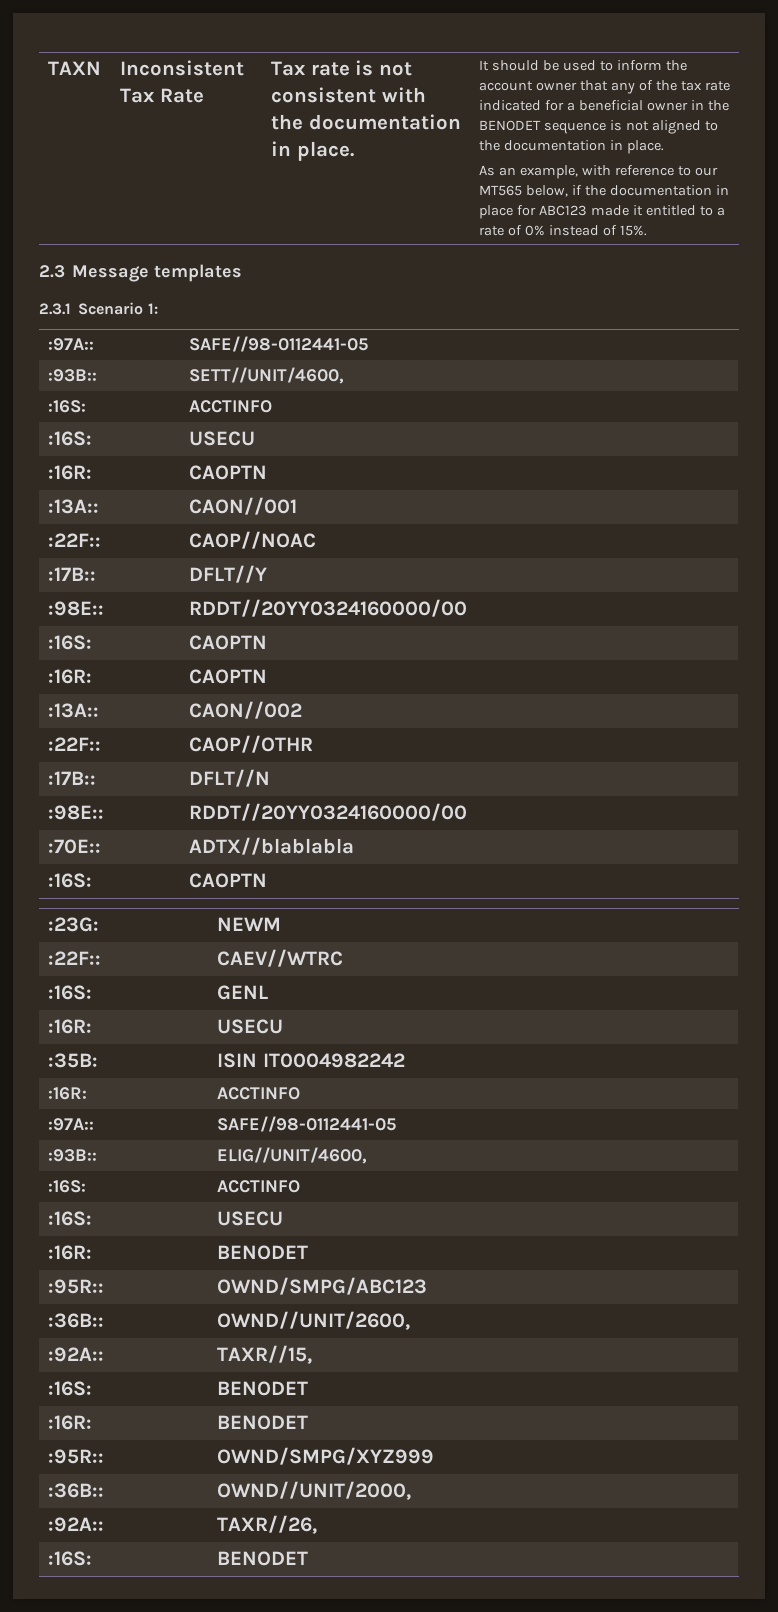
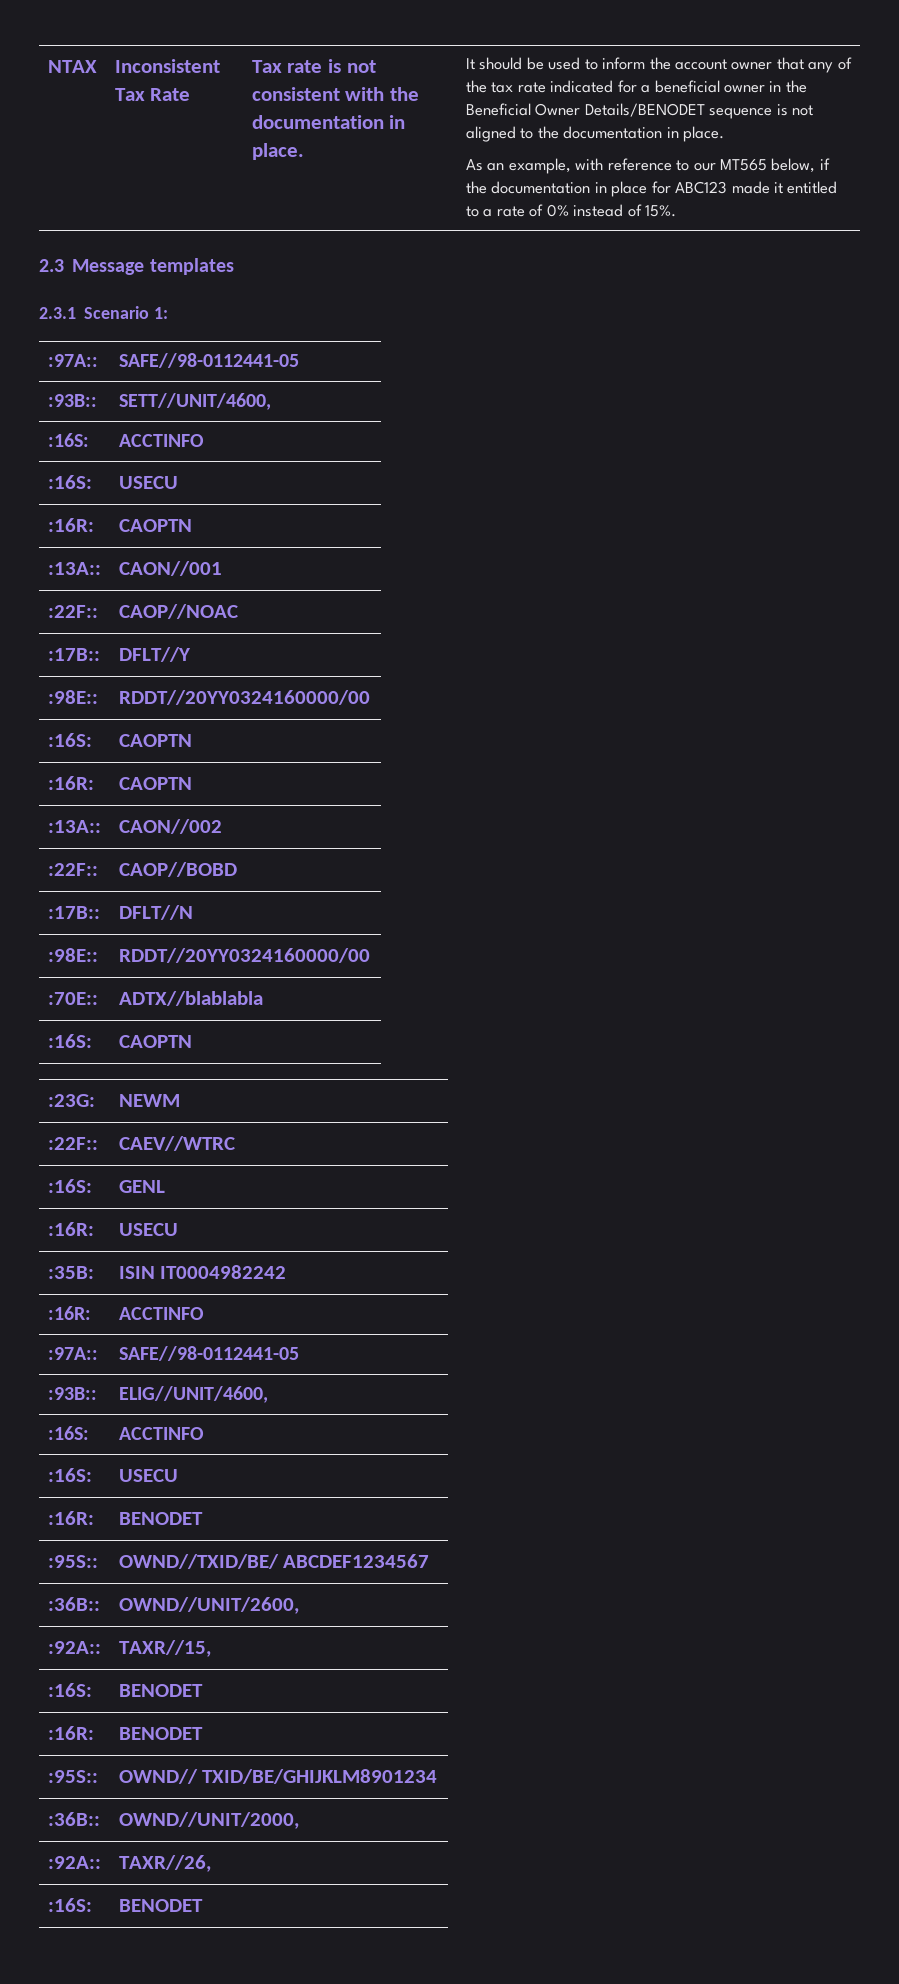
- TAXN
+ NTAX
- It should be used to inform the account owner that any of the tax rate indicated for a beneficial owner in the BENODET sequence is not aligned to the documentation in place.
+ It should be used to inform the account owner that any of the tax rate indicated for a beneficial owner in the Beneficial Owner Details/BENODET sequence is not aligned to the documentation in place.
- :22F:: | CAOP//OTHR
+ :22F:: | CAOP//BOBD
- :95R:: | OWND/SMPG/ABC123
+ :95S:: | OWND//TXID/BE/ ABCDEF1234567
- :95R:: | OWND/SMPG/XYZ999
+ :95S:: | OWND// TXID/BE/GHIJKLM8901234

